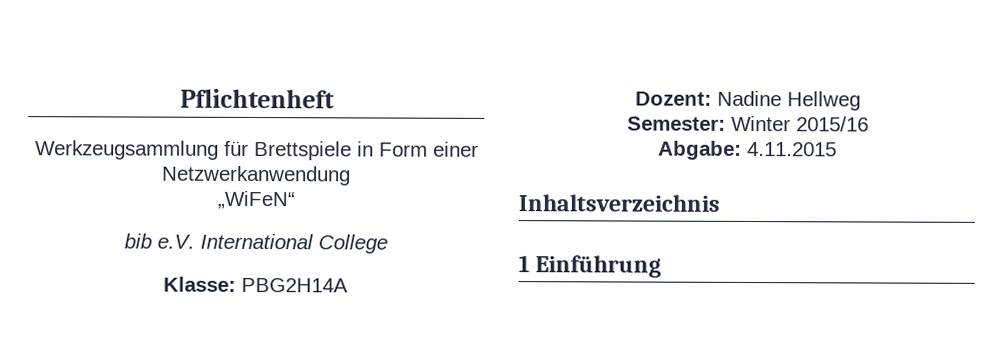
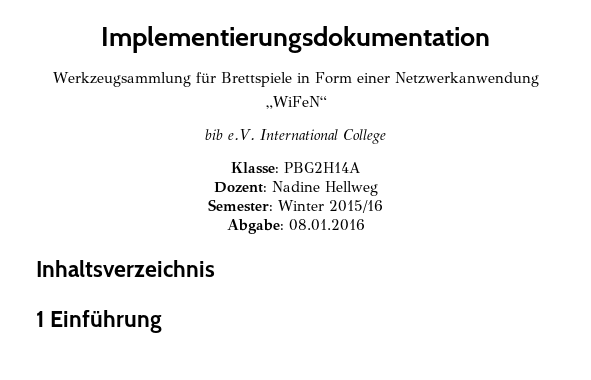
- Pflichtenheft
+ Implementierungsdokumentation
- Abgabe: 4.11.2015
+ Abgabe: 08.01.2016

